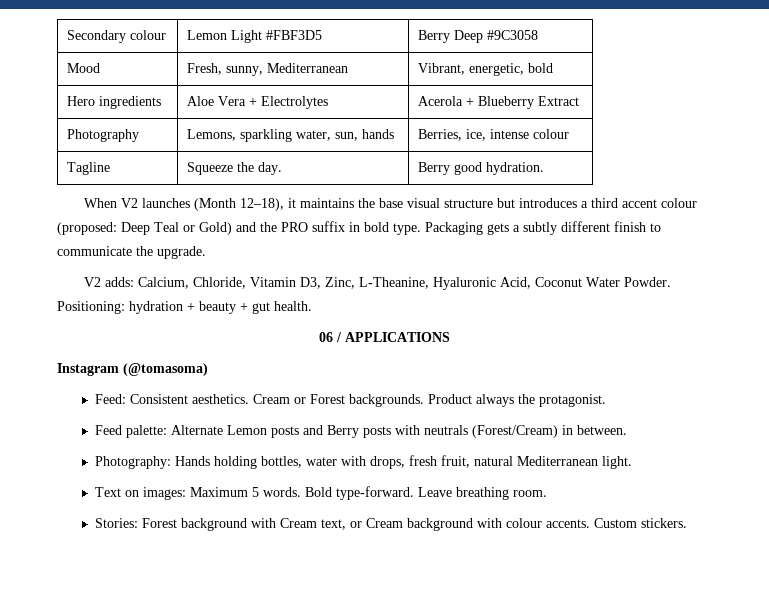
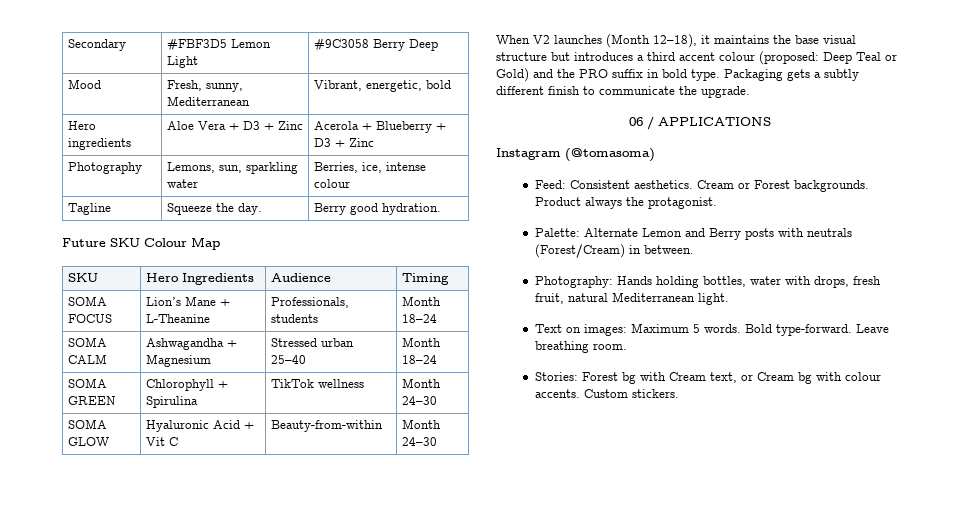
- Secondary colour | Lemon Light #FBF3D5 | Berry Deep #9C3058
+ Secondary | #FBF3D5 Lemon Light | #9C3058 Berry Deep
- Hero ingredients | Aloe Vera + Electrolytes | Acerola + Blueberry Extract
- Photography | Lemons, sparkling water, sun, hands | Berries, ice, intense colour
+ Hero ingredients | Aloe Vera + D3 + Zinc | Acerola + Blueberry + D3 + Zinc
+ Photography | Lemons, sun, sparkling water | Berries, ice, intense colour
+ Future SKU Colour Map
+ SKU | Hero Ingredients | Audience | Timing
+ SOMA FOCUS | Lion’s Mane + L-Theanine | Professionals, students | Month 18–24
+ SOMA CALM | Ashwagandha + Magnesium | Stressed urban 25–40 | Month 18–24
+ SOMA GREEN | Chlorophyll + Spirulina | TikTok wellness | Month 24–30
+ SOMA GLOW | Hyaluronic Acid + Vit C | Beauty-from-within | Month 24–30
- V2 adds: Calcium, Chloride, Vitamin D3, Zinc, L-Theanine, Hyaluronic Acid, Coconut Water Powder. Positioning: hydration + beauty + gut health.
- Feed palette: Alternate Lemon posts and Berry posts with neutrals (Forest/Cream) in between.
+ Palette: Alternate Lemon and Berry posts with neutrals (Forest/Cream) in between.
- Stories: Forest background with Cream text, or Cream background with colour accents.
+ Stories: Forest bg with Cream text, or Cream bg with colour accents.

